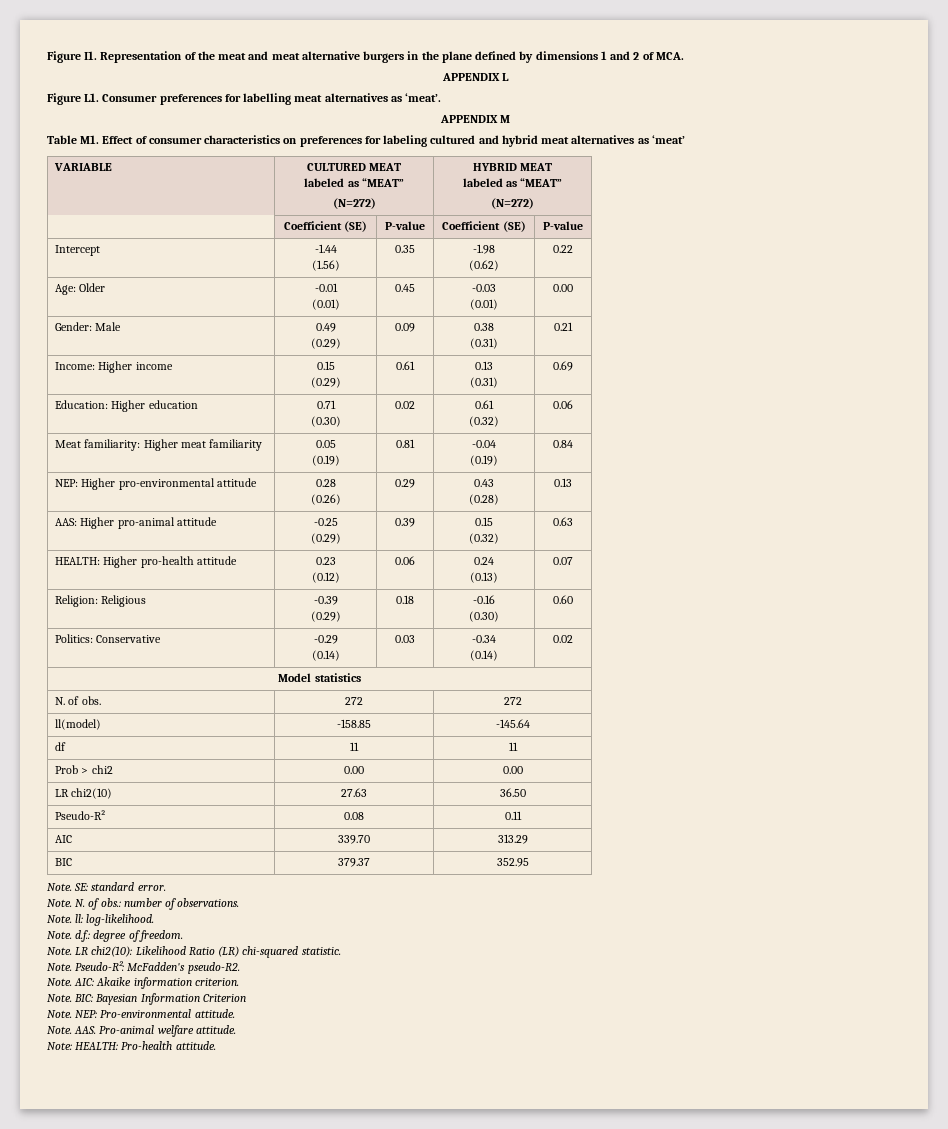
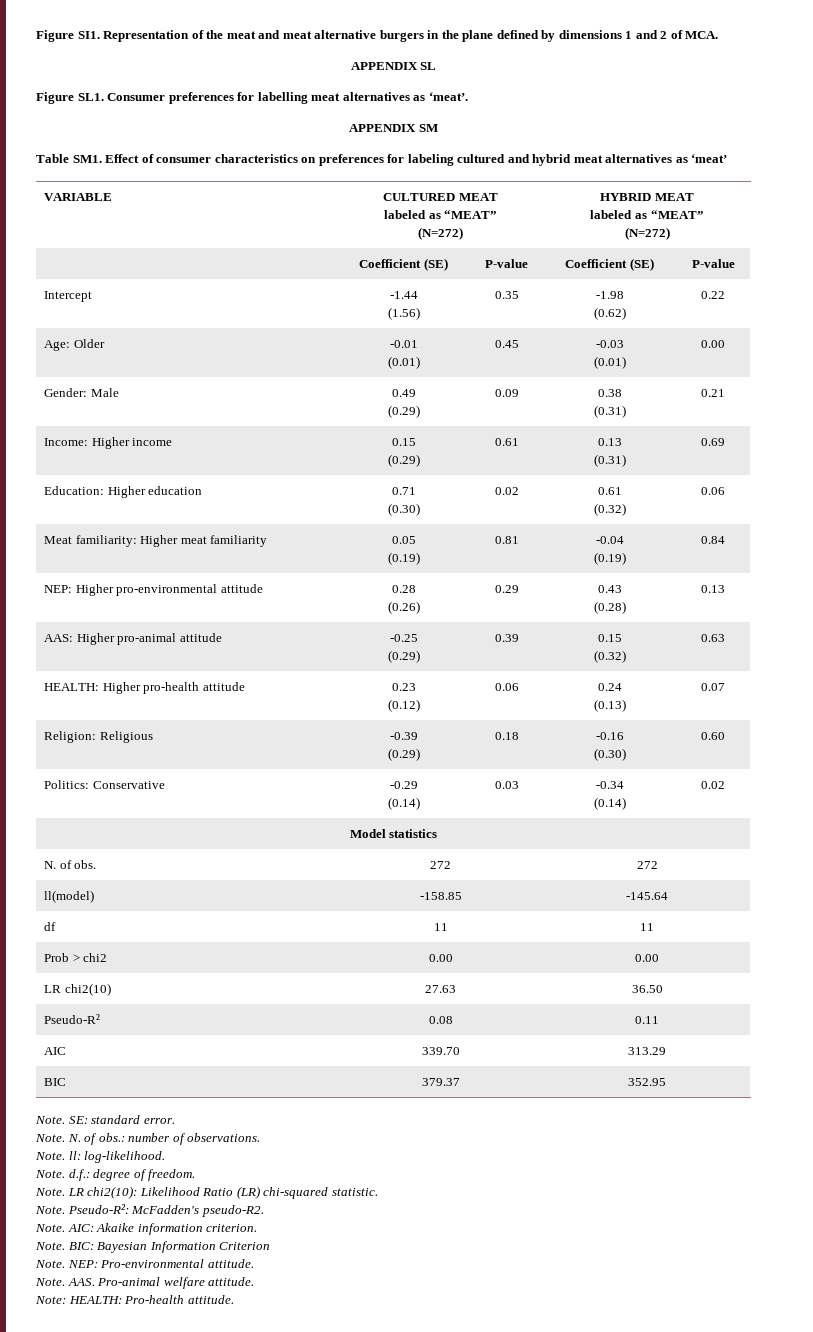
- Figure I1. Representation of the meat and meat alternative burgers in the plane defined by dimensions 1 and 2 of MCA.
+ Figure SI1. Representation of the meat and meat alternative burgers in the plane defined by dimensions 1 and 2 of MCA.
- APPENDIX L
- Figure L1. Consumer preferences for labelling meat alternatives as ‘meat’.
+ APPENDIX SL
+ Figure SL1. Consumer preferences for labelling meat alternatives as ‘meat’.
- APPENDIX M
+ APPENDIX SM
- Table M1. Effect of consumer characteristics on preferences for labeling cultured and hybrid meat alternatives as ‘meat’
+ Table SM1. Effect of consumer characteristics on preferences for labeling cultured and hybrid meat alternatives as ‘meat’

